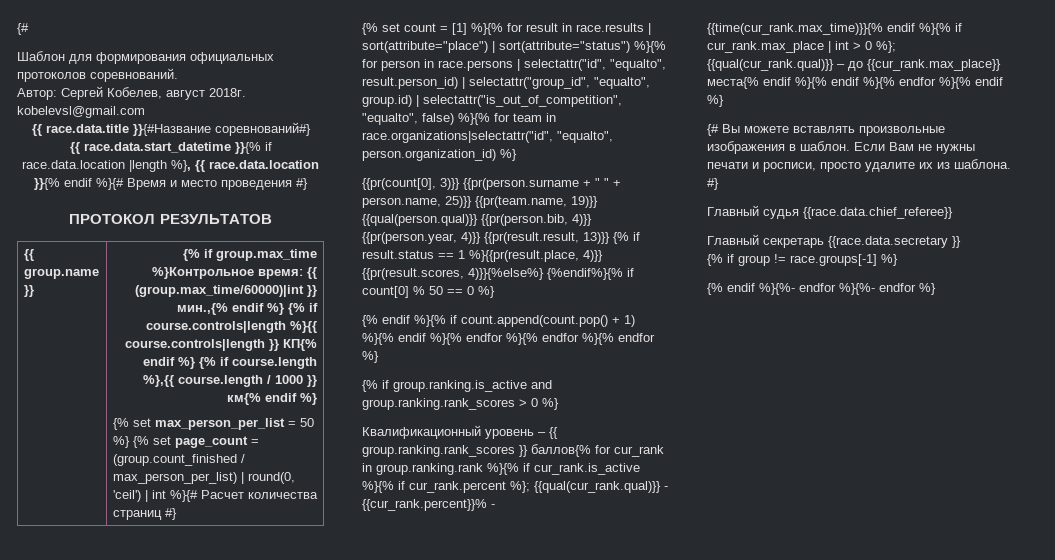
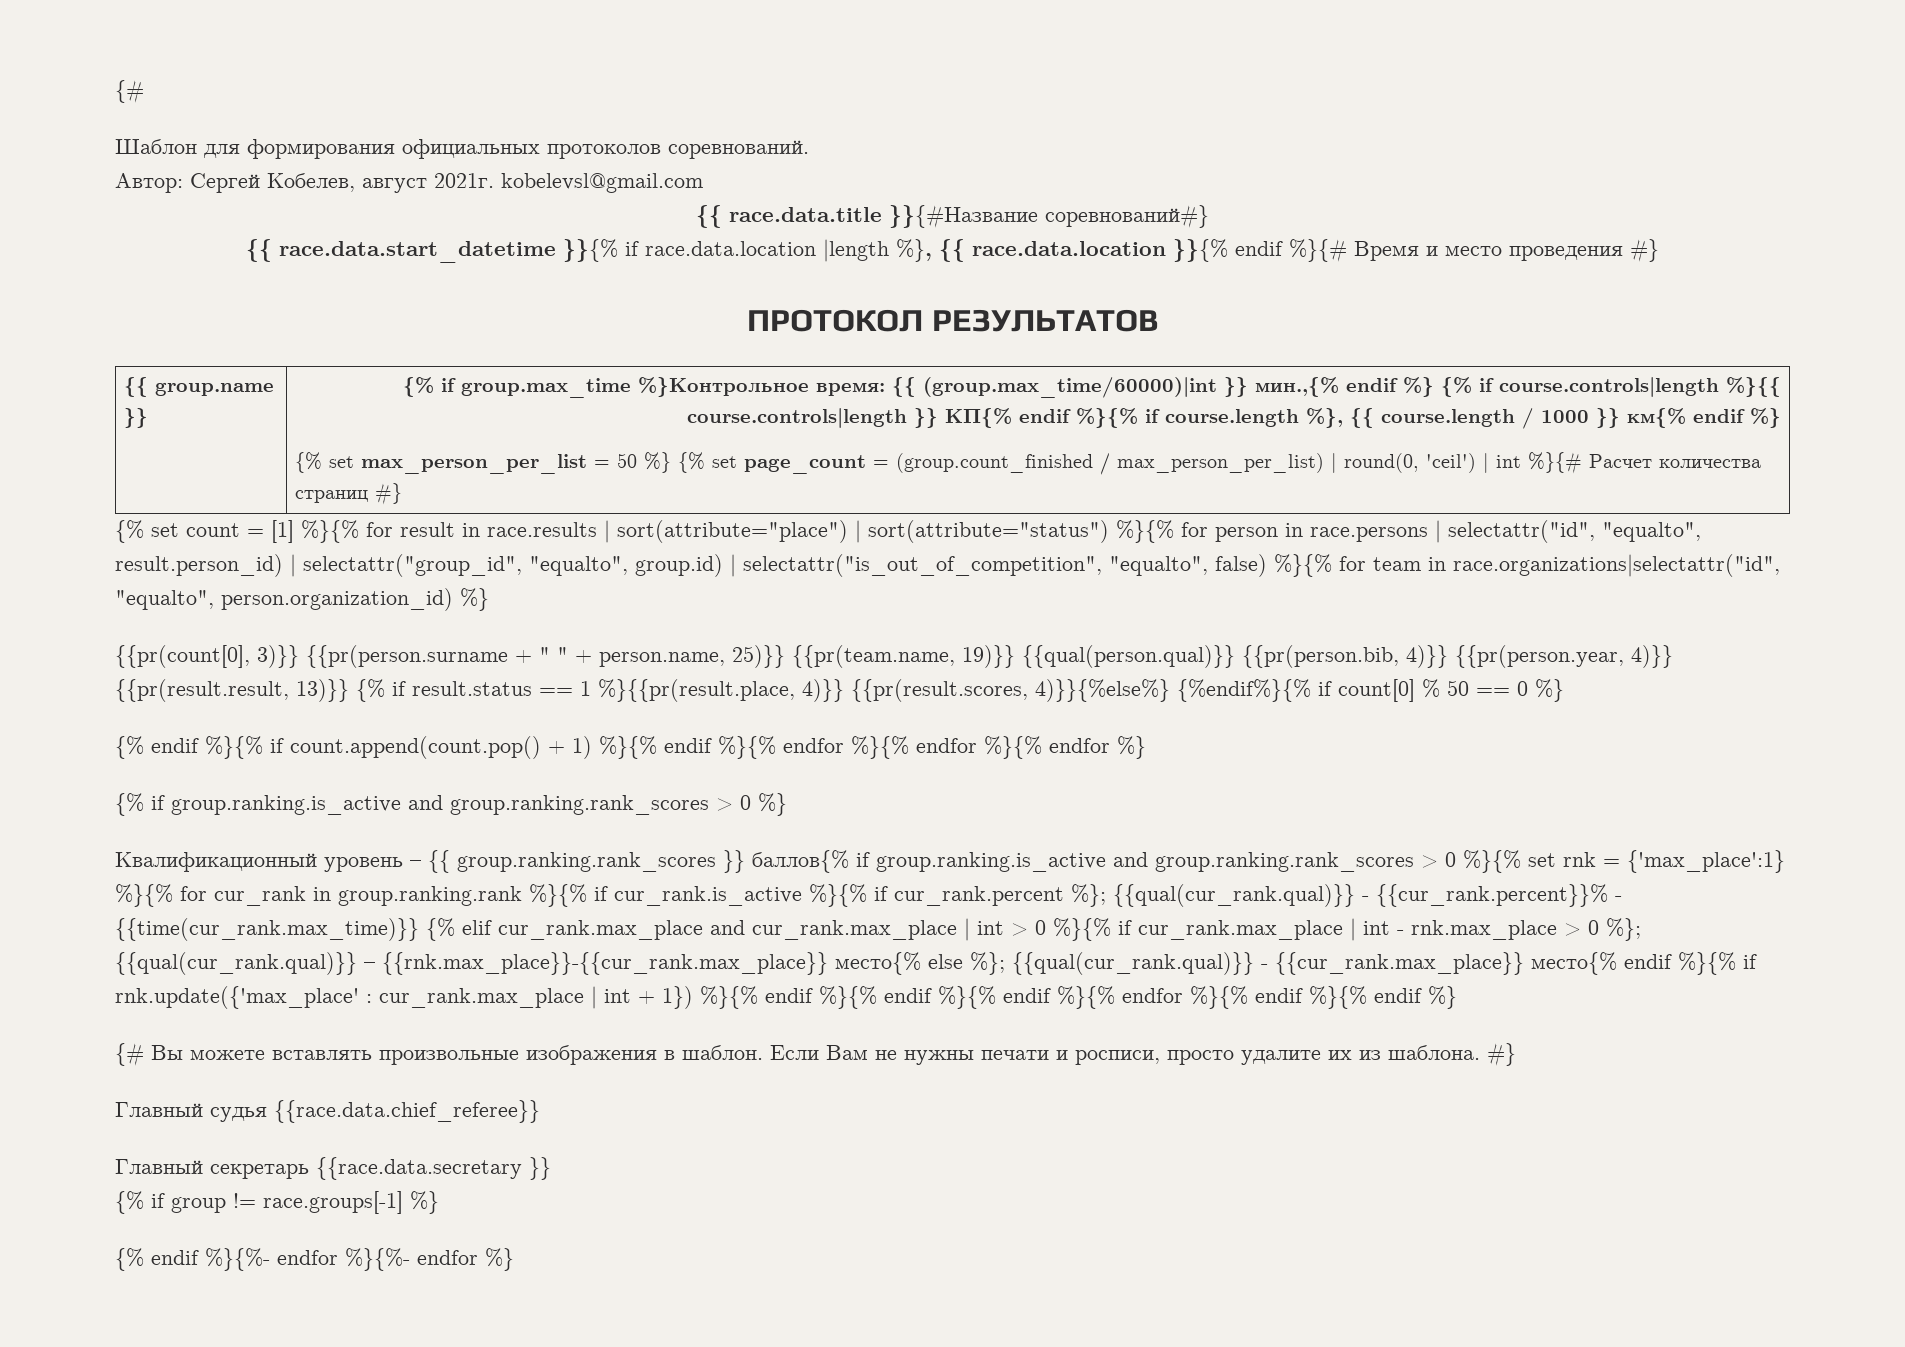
- Автор: Сергей Кобелев, август 2018г. kobelevsl@gmail.com
+ Автор: Сергей Кобелев, август 2021г. kobelevsl@gmail.com
- {% if group.max_time %}Контрольное время: {{ (group.max_time/60000)|int }} мин.,{% endif %} {% if course.controls|length %}{{ course.controls|length }} КП{% endif %} {% if course.length %},{{ course.length / 1000 }} км{% endif %}
+ {% if group.max_time %}Контрольное время: {{ (group.max_time/60000)|int }} мин.,{% endif %} {% if course.controls|length %}{{ course.controls|length }} КП{% endif %}{% if course.length %}, {{ course.length / 1000 }} км{% endif %}
- Квалификационный уровень – {{ group.ranking.rank_scores }} баллов{% for cur_rank in group.ranking.rank %}{% if cur_rank.is_active %}{% if cur_rank.percent %}; {{qual(cur_rank.qual)}} - {{cur_rank.percent}}% - {{time(cur_rank.max_time)}}{% endif %}{% if cur_rank.max_place | int > 0 %}; {{qual(cur_rank.qual)}} – до {{cur_rank.max_place}} места{% endif %}{% endif %}{% endfor %}{% endif %}
+ Квалификационный уровень – {{ group.ranking.rank_scores }} баллов{% if group.ranking.is_active and group.ranking.rank_scores > 0 %}{% set rnk = {'max_place':1} %}{% for cur_rank in group.ranking.rank %}{% if cur_rank.is_active %}{% if cur_rank.percent %}; {{qual(cur_rank.qual)}} - {{cur_rank.percent}}% - {{time(cur_rank.max_time)}} {% elif cur_rank.max_place and cur_rank.max_place | int > 0 %}{% if cur_rank.max_place | int - rnk.max_place > 0 %}; {{qual(cur_rank.qual)}} – {{rnk.max_place}}-{{cur_rank.max_place}} место{% else %}; {{qual(cur_rank.qual)}} - {{cur_rank.max_place}} место{% endif %}{% if rnk.update({'max_place' : cur_rank.max_place | int + 1}) %}{% endif %}{% endif %}{% endif %}{% endfor %}{% endif %}{% endif %}

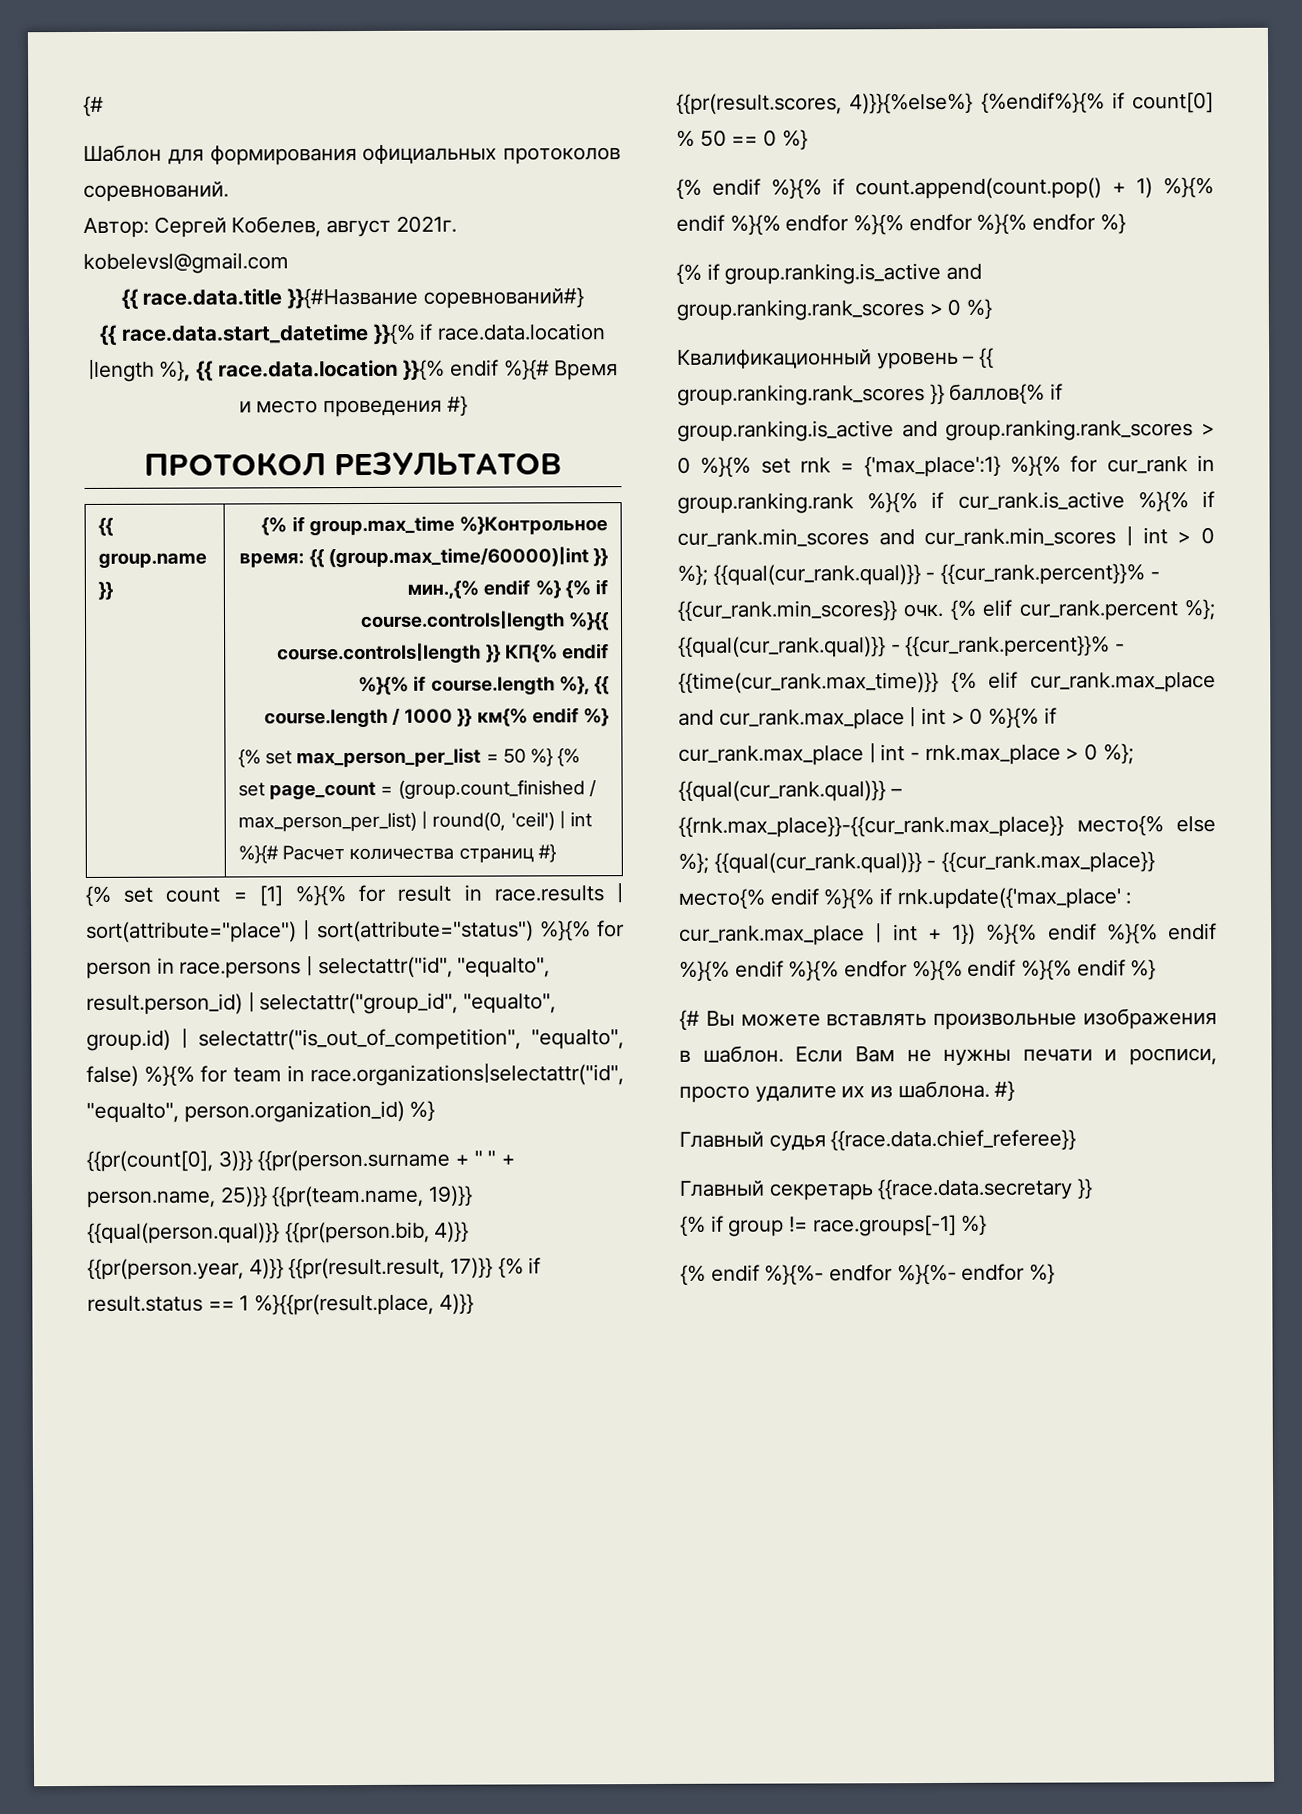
- {{pr(count[0], 3)}} {{pr(person.surname + " " + person.name, 25)}} {{pr(team.name, 19)}} {{qual(person.qual)}} {{pr(person.bib, 4)}} {{pr(person.year, 4)}} {{pr(result.result, 13)}} {% if result.status == 1 %}{{pr(result.place, 4)}} {{pr(result.scores, 4)}}{%else%} {%endif%}{% if count[0] % 50 == 0 %}
+ {{pr(count[0], 3)}} {{pr(person.surname + " " + person.name, 25)}} {{pr(team.name, 19)}} {{qual(person.qual)}} {{pr(person.bib, 4)}} {{pr(person.year, 4)}} {{pr(result.result, 17)}} {% if result.status == 1 %}{{pr(result.place, 4)}} {{pr(result.scores, 4)}}{%else%} {%endif%}{% if count[0] % 50 == 0 %}
- Квалификационный уровень – {{ group.ranking.rank_scores }} баллов{% if group.ranking.is_active and group.ranking.rank_scores > 0 %}{% set rnk = {'max_place':1} %}{% for cur_rank in group.ranking.rank %}{% if cur_rank.is_active %}{% if cur_rank.percent %};
+ Квалификационный уровень – {{ group.ranking.rank_scores }} баллов{% if group.ranking.is_active and group.ranking.rank_scores > 0 %}{% set rnk = {'max_place':1} %}{% for cur_rank in group.ranking.rank %}{% if cur_rank.is_active %}{% if cur_rank.min_scores and cur_rank.min_scores | int > 0 %}; {{qual(cur_rank.qual)}} - {{cur_rank.percent}}% - {{cur_rank.min_scores}} очк. {% elif cur_rank.percent %};

